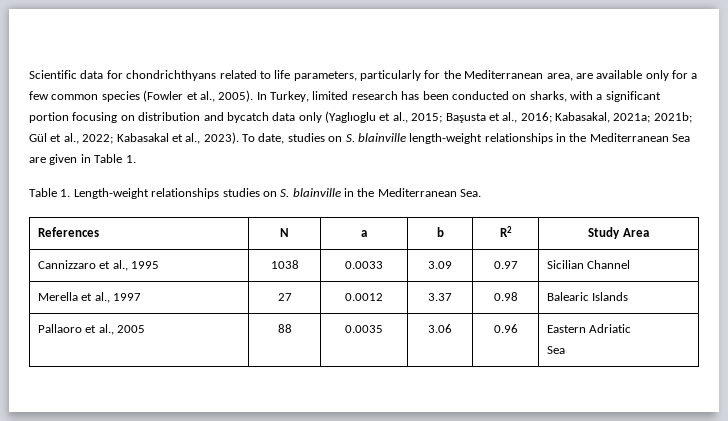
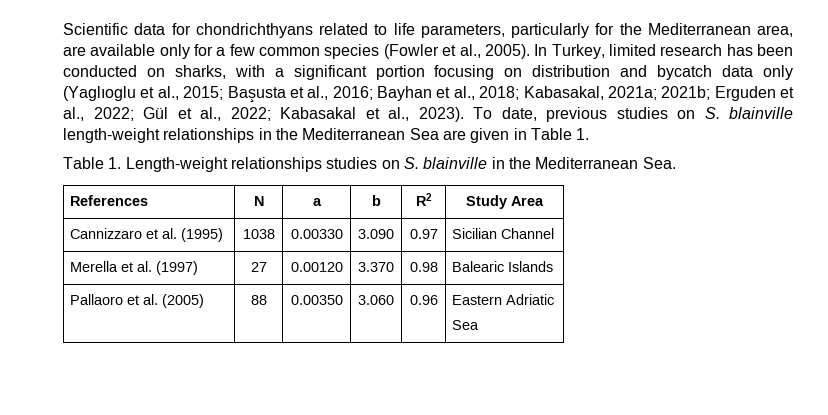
- In Turkey, limited research has been conducted on sharks, with a significant portion focusing on distribution and bycatch data only (Yaglıoglu et al., 2015; Başusta et al., 2016; Kabasakal, 2021a; 2021b; Gül et al., 2022; Kabasakal et al., 2023).
+ In Turkey, limited research has been conducted on sharks, with a significant portion focusing on distribution and bycatch data only (Yaglıoglu et al., 2015; Başusta et al., 2016; Bayhan et al., 2018; Kabasakal, 2021a; 2021b; Erguden et al., 2022; Gül et al., 2022; Kabasakal et al., 2023).
- To date, studies on S. blainville length-weight relationships in the Mediterranean Sea are given in Table 1.
+ To date, previous studies on S. blainville length-weight relationships in the Mediterranean Sea are given in Table 1.
- Cannizzaro et al., 1995 | 1038 | 0.0033 | 3.09 | 0.97 | Sicilian Channel
+ Cannizzaro et al. (1995) | 1038 | 0.00330 | 3.090 | 0.97 | Sicilian Channel
- Merella et al., 1997 | 27 | 0.0012 | 3.37 | 0.98 | Balearic Islands
+ Merella et al. (1997) | 27 | 0.00120 | 3.370 | 0.98 | Balearic Islands
- Pallaoro et al., 2005 | 88 | 0.0035 | 3.06 | 0.96 | Eastern Adriatic
+ Pallaoro et al. (2005) | 88 | 0.00350 | 3.060 | 0.96 | Eastern Adriatic

